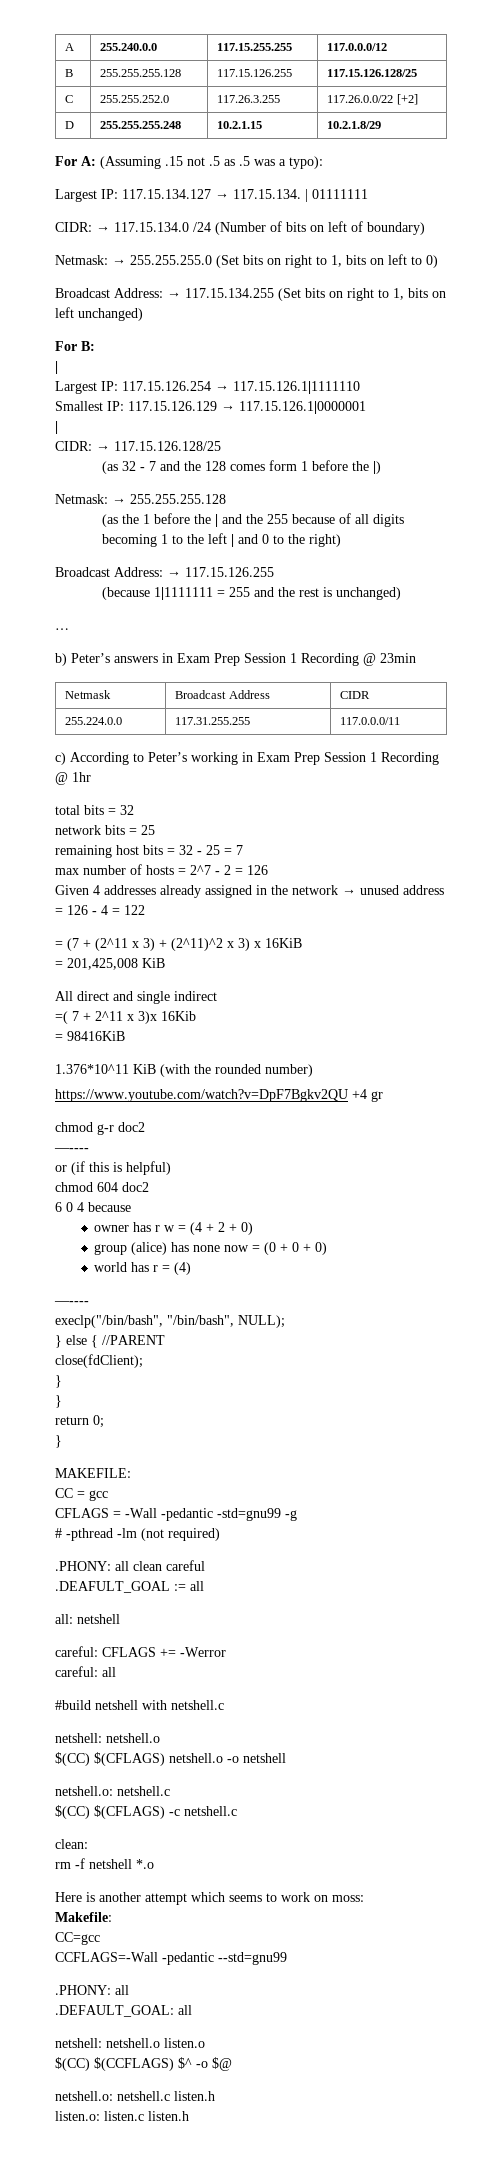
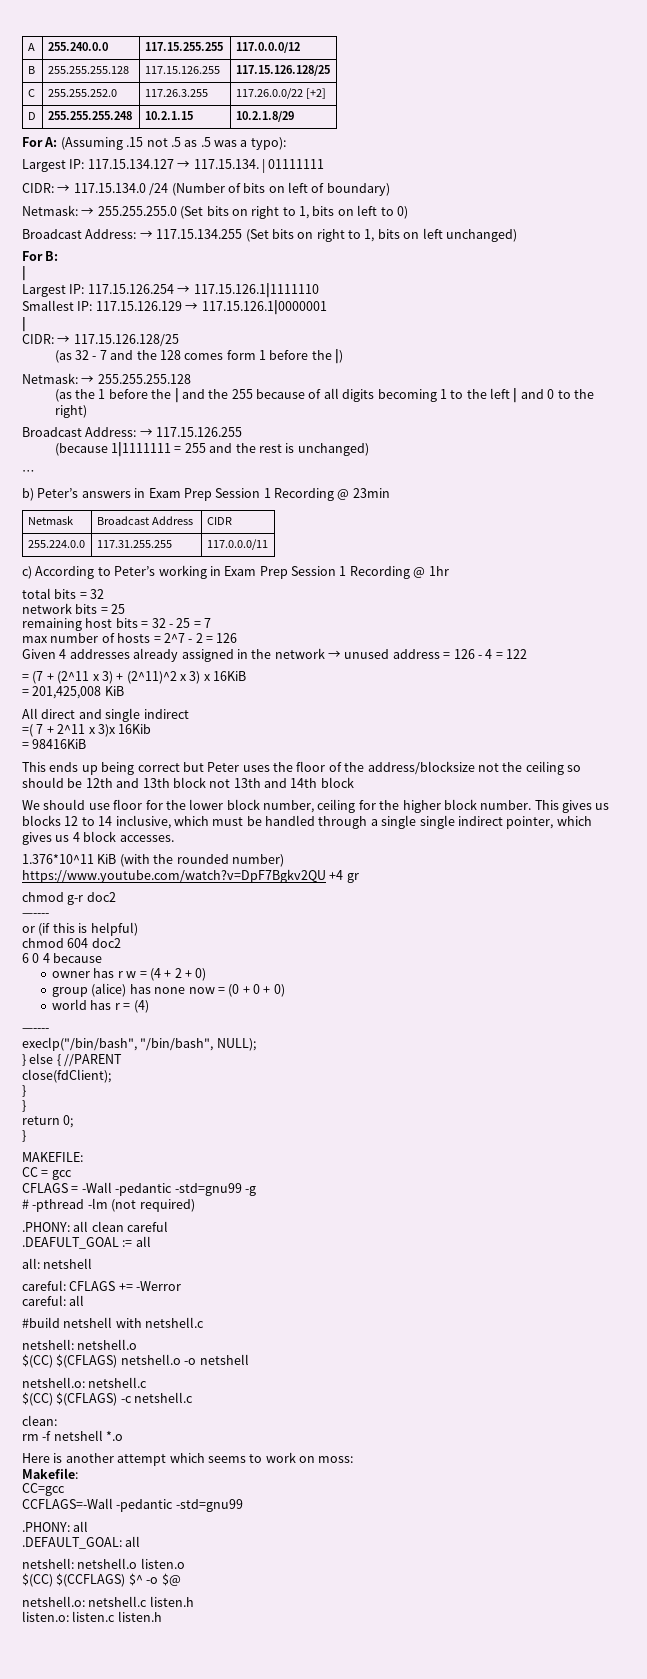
+ This ends up being correct but Peter uses the floor of the address/blocksize not the ceiling so should be 12th and 13th block not 13th and 14th block
+ We should use floor for the lower block number, ceiling for the higher block number. This gives us blocks 12 to 14 inclusive, which must be handled through a single single indirect pointer, which gives us 4 block accesses.
- CCFLAGS=-Wall -pedantic --std=gnu99
+ CCFLAGS=-Wall -pedantic -std=gnu99

